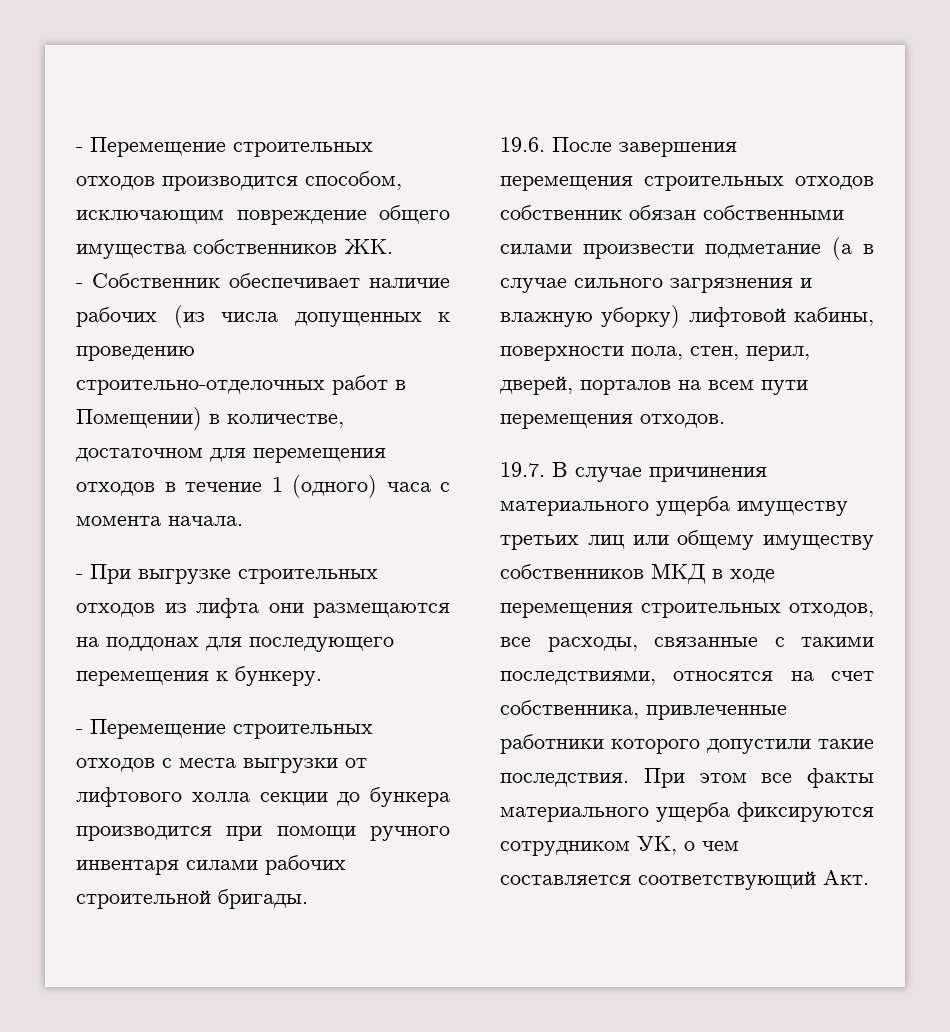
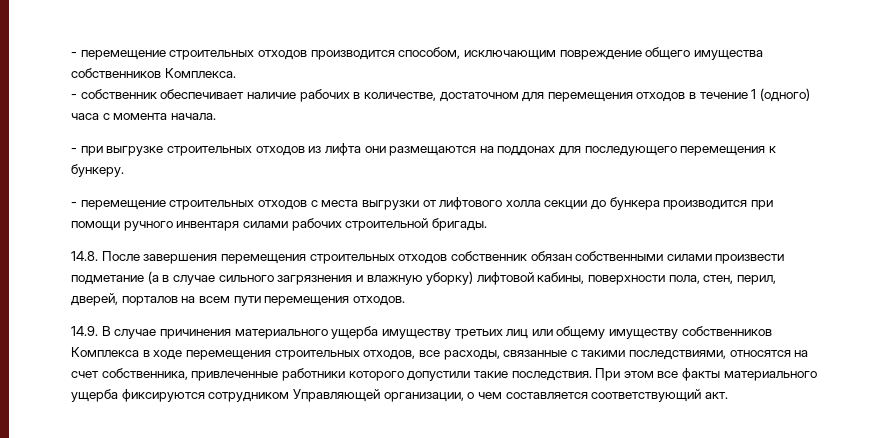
- - Перемещение строительных отходов производится способом, исключающим повреждение общего имущества собственников ЖК.
- - Собственник обеспечивает наличие рабочих (из числа допущенных к проведению строительно-отделочных работ в Помещении) в количестве, достаточном для перемещения отходов в течение 1 (одного) часа с момента начала.
+ - перемещение строительных отходов производится способом, исключающим повреждение общего имущества собственников Комплекса.
+ - собственник обеспечивает наличие рабочих в количестве, достаточном для перемещения отходов в течение 1 (одного) часа с момента начала.
- - При выгрузке строительных отходов из лифта они размещаются на поддонах для последующего перемещения к бункеру.
+ - при выгрузке строительных отходов из лифта они размещаются на поддонах для последующего перемещения к бункеру.
- - Перемещение строительных отходов с места выгрузки от лифтового холла секции до бункера производится при помощи ручного инвентаря силами рабочих строительной бригады.
+ - перемещение строительных отходов с места выгрузки от лифтового холла секции до бункера производится при помощи ручного инвентаря силами рабочих строительной бригады.
- 19.6. После завершения перемещения строительных отходов собственник обязан собственными силами произвести подметание (а в случае сильного загрязнения и влажную уборку) лифтовой кабины, поверхности пола, стен, перил, дверей, порталов на всем пути перемещения отходов.
+ 14.8. После завершения перемещения строительных отходов собственник обязан собственными силами произвести подметание (а в случае сильного загрязнения и влажную уборку) лифтовой кабины, поверхности пола, стен, перил, дверей, порталов на всем пути перемещения отходов.
- 19.7. В случае причинения материального ущерба имуществу третьих лиц или общему имуществу собственников МКД в ходе перемещения строительных отходов, все расходы, связанные с такими последствиями, относятся на счет собственника, привлеченные работники которого допустили такие последствия.
+ 14.9. В случае причинения материального ущерба имуществу третьих лиц или общему имуществу собственников Комплекса в ходе перемещения строительных отходов, все расходы, связанные с такими последствиями, относятся на счет собственника, привлеченные работники которого допустили такие последствия.
- При этом все факты материального ущерба фиксируются сотрудником УК, о чем составляется соответствующий Акт.
+ При этом все факты материального ущерба фиксируются сотрудником Управляющей организации, о чем составляется соответствующий акт.

